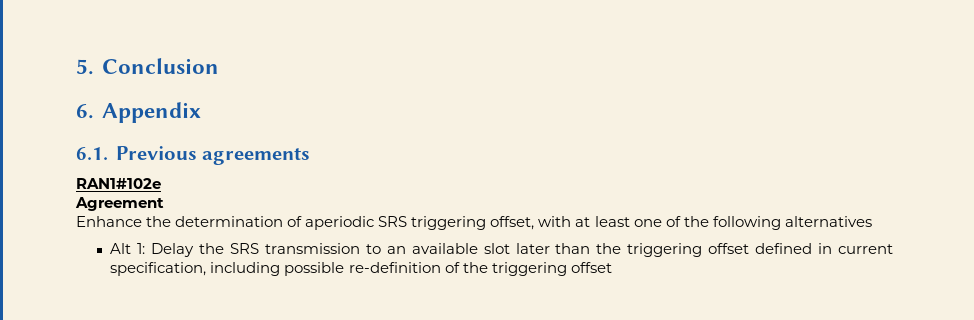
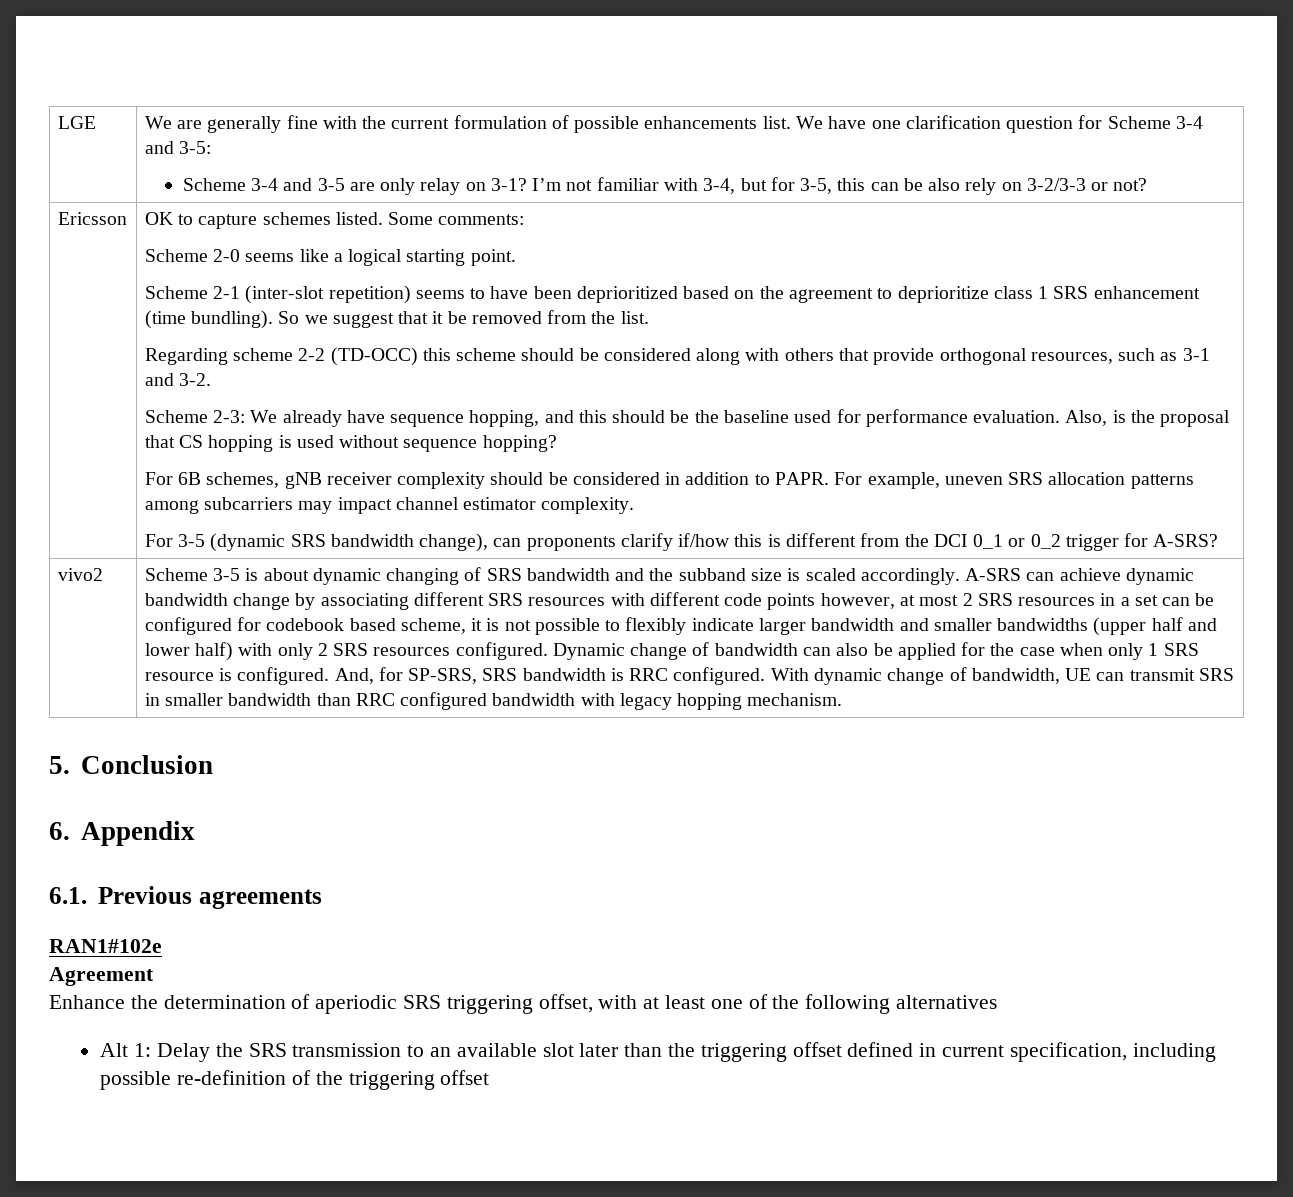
+ LGE | We are generally fine with the current formulation of possible enhancements list. We have one clarification question for Scheme 3-4 and 3-5:
+ Scheme 3-4 and 3-5 are only relay on 3-1? I’m not familiar with 3-4, but for 3-5, this can be also rely on 3-2/3-3 or not?
+ Ericsson | OK to capture schemes listed. Some comments:
+ Scheme 2-0 seems like a logical starting point.
+ Scheme 2-1 (inter-slot repetition) seems to have been deprioritized based on the agreement to deprioritize class 1 SRS enhancement (time bundling). So we suggest that it be removed from the list.
+ Regarding scheme 2-2 (TD-OCC) this scheme should be considered along with others that provide orthogonal resources, such as 3-1 and 3-2.
+ Scheme 2-3: We already have sequence hopping, and this should be the baseline used for performance evaluation. Also, is the proposal that CS hopping is used without sequence hopping?
+ For 6B schemes, gNB receiver complexity should be considered in addition to PAPR. For example, uneven SRS allocation patterns among subcarriers may impact channel estimator complexity.
+ For 3-5 (dynamic SRS bandwidth change), can proponents clarify if/how this is different from the DCI 0_1 or 0_2 trigger for A-SRS?
+ vivo2 | Scheme 3-5 is about dynamic changing of SRS bandwidth and the subband size is scaled accordingly. A-SRS can achieve dynamic bandwidth change by associating different SRS resources with different code points however, at most 2 SRS resources in a set can be configured for codebook based scheme, it is not possible to flexibly indicate larger bandwidth and smaller bandwidths (upper half and lower half) with only 2 SRS resources configured. Dynamic change of bandwidth can also be applied for the case when only 1 SRS resource is configured. And, for SP-SRS, SRS bandwidth is RRC configured. With dynamic change of bandwidth, UE can transmit SRS in smaller bandwidth than RRC configured bandwidth with legacy hopping mechanism.

